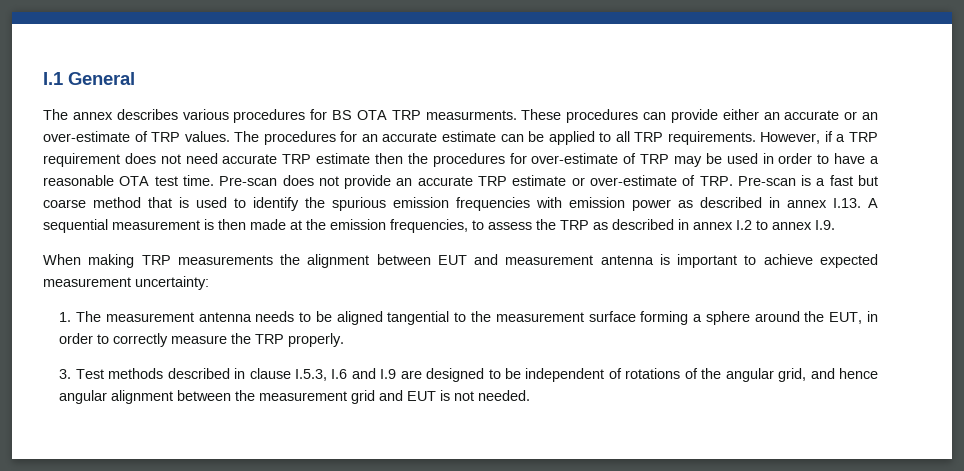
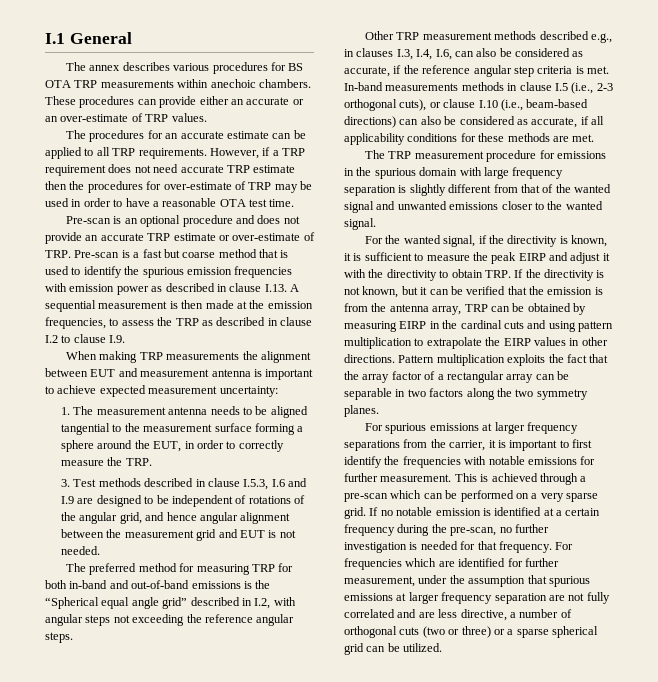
- The annex describes various procedures for BS OTA TRP measurments.
+ The annex describes various procedures for BS OTA TRP measurements within anechoic chambers.
- These procedures can provide either an accurate or an over-estimate of TRP values. The procedures for an accurate estimate can be applied to all TRP requirements.
+ These procedures can provide either an accurate or an over-estimate of TRP values.
+ The procedures for an accurate estimate can be applied to all TRP requirements.
- However, if a TRP requirement does not need accurate TRP estimate then the procedures for over-estimate of TRP may be used in order to have a reasonable OTA test time. Pre-scan does not provide an accurate TRP estimate or over-estimate of TRP. Pre-scan is a fast but coarse method that is used to identify the spurious emission frequencies with emission power as described in annex I.13. A sequential measurement is then made at the emission frequencies, to assess the TRP as described in annex I.2 to annex I.9.
+ However, if a TRP requirement does not need accurate TRP estimate then the procedures for over-estimate of TRP may be used in order to have a reasonable OTA test time.
+ Pre-scan is an optional procedure and does not provide an accurate TRP estimate or over-estimate of TRP. Pre-scan is a fast but coarse method that is used to identify the spurious emission frequencies with emission power as described in clause I.13. A sequential measurement is then made at the emission frequencies, to assess the TRP as described in clause I.2 to clause I.9.
- 1. The measurement antenna needs to be aligned tangential to the measurement surface forming a sphere around the EUT, in order to correctly measure the TRP properly.
+ 1. The measurement antenna needs to be aligned tangential to the measurement surface forming a sphere around the EUT, in order to correctly measure the TRP.
+ The preferred method for measuring TRP for both in-band and out-of-band emissions is the “Spherical equal angle grid” described in I.2, with angular steps not exceeding the reference angular steps.
+ Other TRP measurement methods described e.g., in clauses I.3, I.4, I.6, can also be considered as accurate, if the reference angular step criteria is met. In-band measurements methods in clause I.5 (i.e., 2-3 orthogonal cuts), or clause I.10 (i.e., beam-based directions) can also be considered as accurate, if all applicability conditions for these methods are met.
+ The TRP measurement procedure for emissions in the spurious domain with large frequency separation is slightly different from that of the wanted signal and unwanted emissions closer to the wanted signal.
+ For the wanted signal, if the directivity is known, it is sufficient to measure the peak EIRP and adjust it with the directivity to obtain TRP. If the directivity is not known, but it can be verified that the emission is from the antenna array, TRP can be obtained by measuring EIRP in the cardinal cuts and using pattern multiplication to extrapolate the EIRP values in other directions. Pattern multiplication exploits the fact that the array factor of a rectangular array can be separable in two factors along the two symmetry planes.
+ For spurious emissions at larger frequency separations from the carrier, it is important to first identify the frequencies with notable emissions for further measurement. This is achieved through a pre-scan which can be performed on a very sparse grid. If no notable emission is identified at a certain frequency during the pre-scan, no further investigation is needed for that frequency. For frequencies which are identified for further measurement, under the assumption that spurious emissions at larger frequency separation are not fully correlated and are less directive, a number of orthogonal cuts (two or three) or a sparse spherical grid can be utilized.

